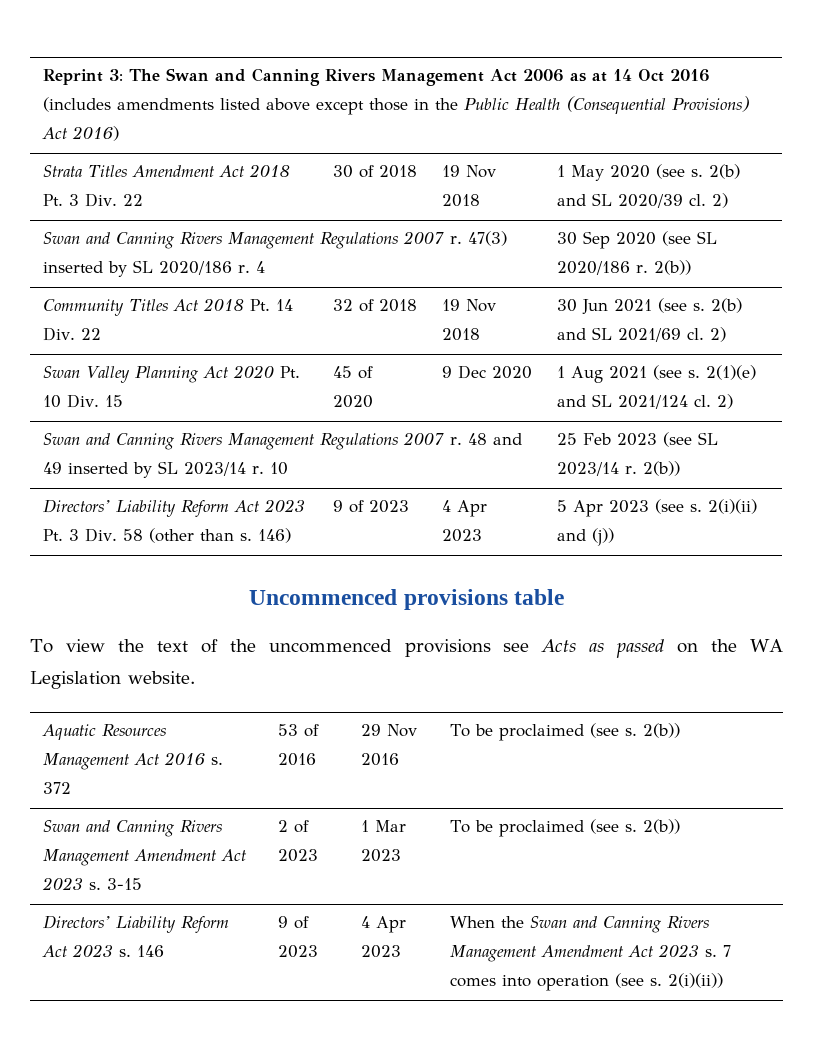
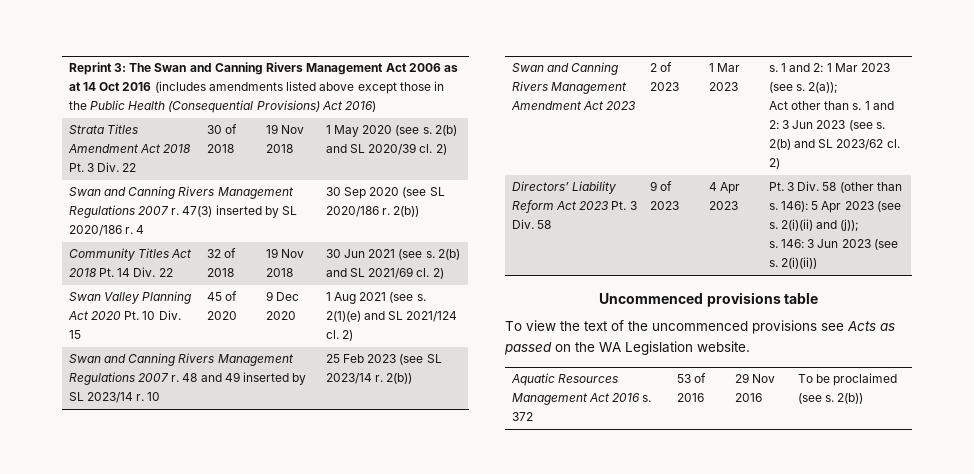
+ Swan and Canning Rivers Management Amendment Act 2023 | 2 of 2023 | 1 Mar 2023 | s. 1 and 2: 1 Mar 2023 (see s. 2(a));
+ Act other than s. 1 and 2: 3 Jun 2023 (see s. 2(b) and SL 2023/62 cl. 2)
- Directors’ Liability Reform Act 2023 Pt. 3 Div. 58 (other than s. 146) | 9 of 2023 | 4 Apr 2023 | 5 Apr 2023 (see s. 2(i)(ii) and (j))
+ Directors’ Liability Reform Act 2023 Pt. 3 Div. 58 | 9 of 2023 | 4 Apr 2023 | Pt. 3 Div. 58 (other than s. 146): 5 Apr 2023 (see s. 2(i)(ii) and (j));
+ s. 146: 3 Jun 2023 (see s. 2(i)(ii))
- Swan and Canning Rivers Management Amendment Act 2023 s. 3-15 | 2 of 2023 | 1 Mar 2023 | To be proclaimed (see s. 2(b))
- Directors’ Liability Reform Act 2023 s. 146 | 9 of 2023 | 4 Apr 2023 | When the Swan and Canning Rivers Management Amendment Act 2023 s. 7 comes into operation (see s. 2(i)(ii))

